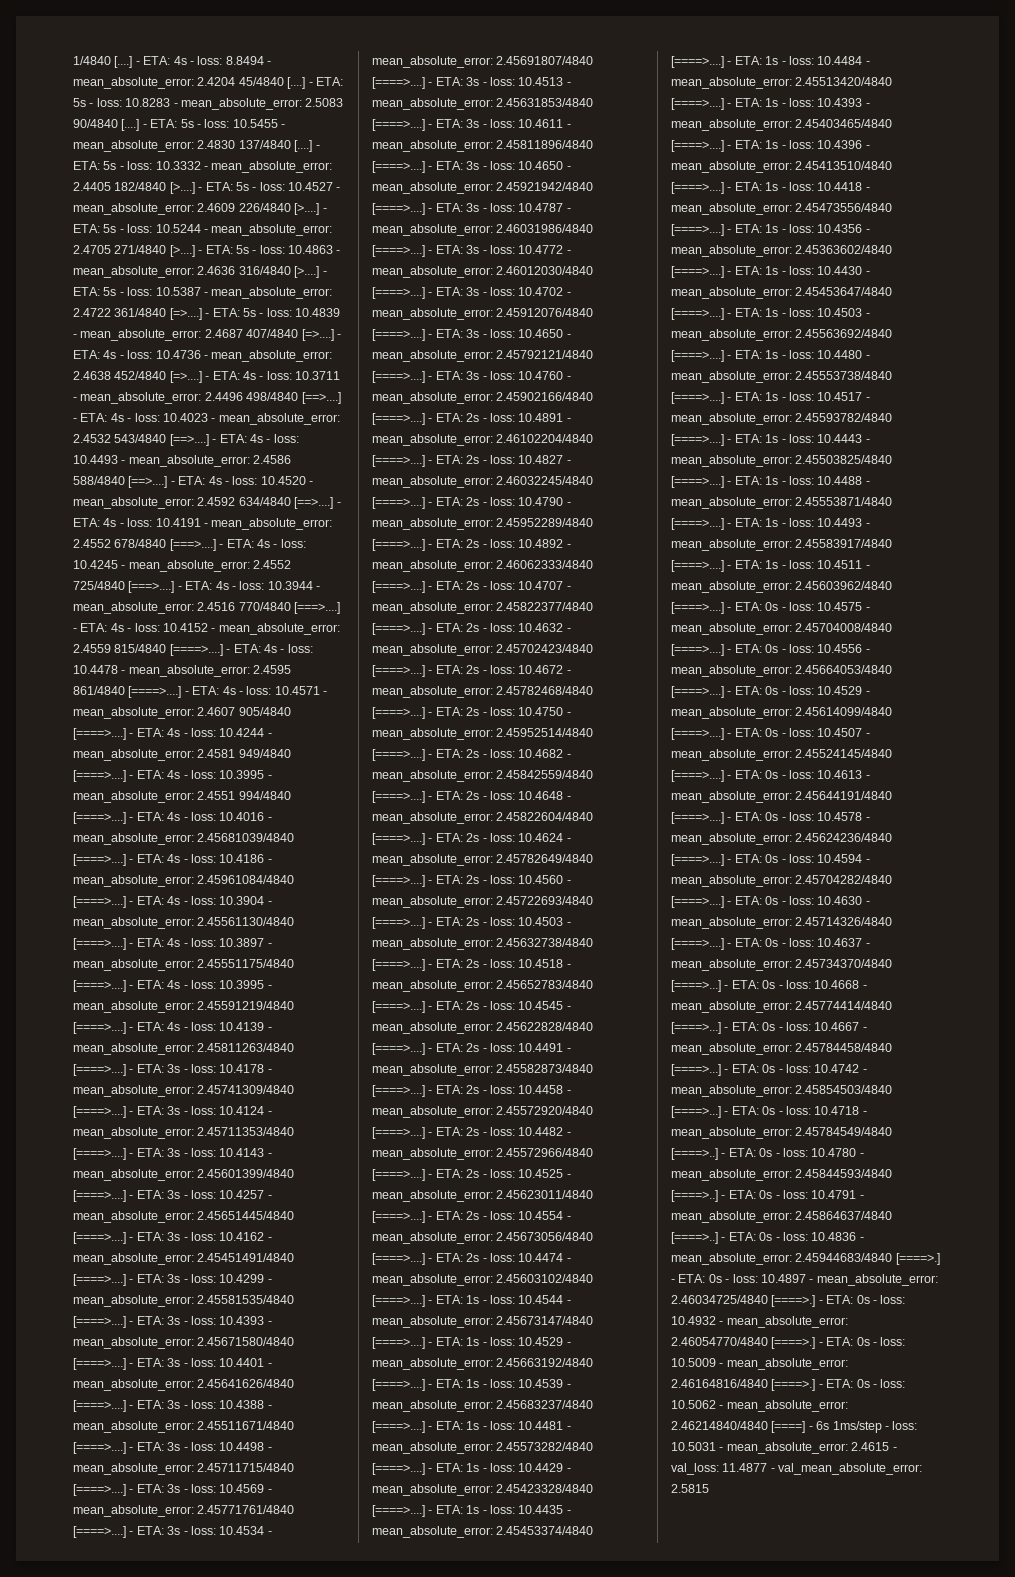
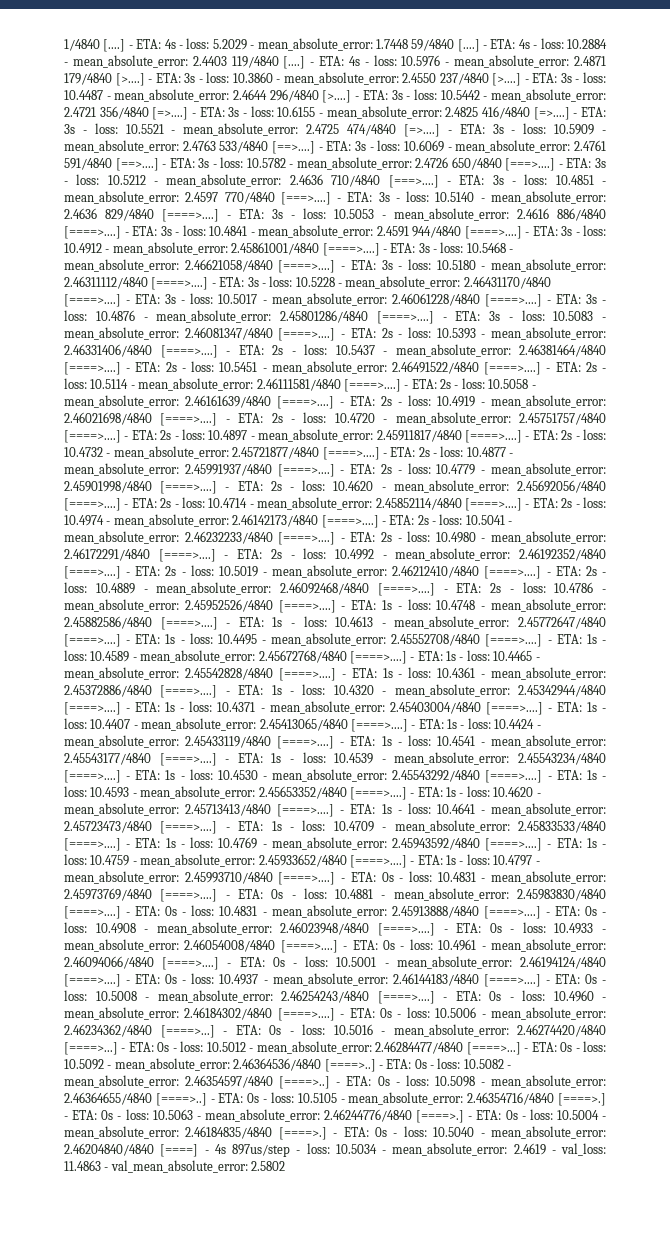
- - ETA: 4s - loss: 8.8494 - mean_absolute_error: 2.4204 45/4840 [....] - ETA: 5s - loss: 10.8283 - mean_absolute_error: 2.5083 90/4840 [....] - ETA: 5s - loss: 10.5455 - mean_absolute_error: 2.4830 137/4840 [....] - ETA: 5s - loss: 10.3332 - mean_absolute_error: 2.4405 182/4840 [>....] - ETA: 5s - loss: 10.4527 - mean_absolute_error: 2.4609 226/4840 [>....] - ETA: 5s - loss: 10.5244 - mean_absolute_error: 2.4705 271/4840 [>....] - ETA: 5s - loss: 10.4863 - mean_absolute_error: 2.4636 316/4840 [>....] - ETA: 5s - loss: 10.5387 - mean_absolute_error: 2.4722 361/4840 [=>....] - ETA: 5s - loss: 10.4839 - mean_absolute_error: 2.4687 407/4840 [=>....] - ETA: 4s - loss: 10.4736 - mean_absolute_error: 2.4638 452/4840 [=>....] - ETA: 4s - loss: 10.3711 - mean_absolute_error: 2.4496 498/4840 [==>....] - ETA: 4s - loss: 10.4023 - mean_absolute_error: 2.4532 543/4840 [==>....] - ETA: 4s - loss: 10.4493 - mean_absolute_error: 2.4586 588/4840 [==>....] - ETA: 4s - loss: 10.4520 - mean_absolute_error: 2.4592 634/4840 [==>....] - ETA: 4s - loss: 10.4191 - mean_absolute_error: 2.4552 678/4840 [===>....] - ETA: 4s - loss: 10.4245 - mean_absolute_error: 2.4552 725/4840 [===>....] - ETA: 4s - loss: 10.3944 - mean_absolute_error: 2.4516 770/4840 [===>....]
+ - ETA: 4s - loss: 5.2029 - mean_absolute_error: 1.7448 59/4840 [....] - ETA: 4s - loss: 10.2884 - mean_absolute_error: 2.4403 119/4840 [....] - ETA: 4s - loss: 10.5976 - mean_absolute_error: 2.4871 179/4840 [>....] - ETA: 3s - loss: 10.3860 - mean_absolute_error: 2.4550 237/4840 [>....] - ETA: 3s - loss: 10.4487 - mean_absolute_error: 2.4644 296/4840 [>....] - ETA: 3s - loss: 10.5442 - mean_absolute_error: 2.4721 356/4840 [=>....] - ETA: 3s - loss: 10.6155 - mean_absolute_error: 2.4825 416/4840 [=>....] - ETA: 3s - loss: 10.5521 - mean_absolute_error: 2.4725 474/4840 [=>....] - ETA: 3s - loss: 10.5909 - mean_absolute_error: 2.4763 533/4840 [==>....] - ETA: 3s - loss: 10.6069 - mean_absolute_error: 2.4761 591/4840 [==>....] - ETA: 3s - loss: 10.5782 - mean_absolute_error: 2.4726 650/4840 [===>....] - ETA: 3s - loss: 10.5212 - mean_absolute_error: 2.4636 710/4840 [===>....] - ETA: 3s - loss: 10.4851 - mean_absolute_error: 2.4597 770/4840 [===>....]
- - ETA: 4s - loss: 10.4152 - mean_absolute_error: 2.4559 815/4840 [====>....] - ETA: 4s - loss: 10.4478 - mean_absolute_error: 2.4595 861/4840 [====>....] - ETA: 4s - loss: 10.4571 - mean_absolute_error: 2.4607 905/4840 [====>....] - ETA: 4s - loss: 10.4244 - mean_absolute_error: 2.4581 949/4840 [====>....] - ETA: 4s - loss: 10.3995 - mean_absolute_error: 2.4551 994/4840 [====>....] - ETA: 4s - loss: 10.4016 - mean_absolute_error: 2.45681039/4840 [====>....] - ETA: 4s - loss: 10.4186 - mean_absolute_error: 2.45961084/4840 [====>....] - ETA: 4s - loss: 10.3904 - mean_absolute_error: 2.45561130/4840 [====>....] - ETA: 4s - loss: 10.3897 - mean_absolute_error: 2.45551175/4840 [====>....] - ETA: 4s - loss: 10.3995 - mean_absolute_error: 2.45591219/4840 [====>....] - ETA: 4s - loss: 10.4139 - mean_absolute_error: 2.45811263/4840 [====>....] - ETA: 3s - loss: 10.4178 - mean_absolute_error: 2.45741309/4840 [====>....] - ETA: 3s - loss: 10.4124 - mean_absolute_error: 2.45711353/4840 [====>....] - ETA: 3s - loss: 10.4143 - mean_absolute_error: 2.45601399/4840 [====>....] - ETA: 3s - loss: 10.4257 - mean_absolute_error: 2.45651445/4840 [====>....] - ETA: 3s - loss: 10.4162 - mean_absolute_error: 2.45451491/4840 [====>....] - ETA: 3s - loss: 10.4299 - mean_absolute_error: 2.45581535/4840 [====>....] - ETA: 3s - loss: 10.4393 - mean_absolute_error: 2.45671580/4840 [====>....] - ETA: 3s - loss: 10.4401 - mean_absolute_error: 2.45641626/4840 [====>....] - ETA: 3s - loss: 10.4388 - mean_absolute_error: 2.45511671/4840 [====>....] - ETA: 3s - loss: 10.4498 - mean_absolute_error: 2.45711715/4840 [====>....] - ETA: 3s - loss: 10.4569 - mean_absolute_error: 2.45771761/4840 [====>....] - ETA: 3s - loss: 10.4534 - mean_absolute_error: 2.45691807/4840 [====>....] - ETA: 3s - loss: 10.4513 - mean_absolute_error: 2.45631853/4840 [====>....] - ETA: 3s - loss: 10.4611 - mean_absolute_error: 2.45811896/4840 [====>....] - ETA: 3s - loss: 10.4650 - mean_absolute_error: 2.45921942/4840 [====>....] - ETA: 3s - loss: 10.4787 - mean_absolute_error: 2.46031986/4840 [====>....] - ETA: 3s - loss: 10.4772 - mean_absolute_error: 2.46012030/4840 [====>....] - ETA: 3s - loss: 10.4702 - mean_absolute_error: 2.45912076/4840 [====>....] - ETA: 3s - loss: 10.4650 - mean_absolute_error: 2.45792121/4840 [====>....] - ETA: 3s - loss: 10.4760 - mean_absolute_error: 2.45902166/4840 [====>....] - ETA: 2s - loss: 10.4891 - mean_absolute_error: 2.46102204/4840 [====>....] - ETA: 2s - loss: 10.4827 - mean_absolute_error: 2.46032245/4840 [====>....] - ETA: 2s - loss: 10.4790 - mean_absolute_error: 2.45952289/4840 [====>....] - ETA: 2s - loss: 10.4892 - mean_absolute_error: 2.46062333/4840 [====>....] - ETA: 2s - loss: 10.4707 - mean_absolute_error: 2.45822377/4840 [====>....] - ETA: 2s - loss: 10.4632 - mean_absolute_error: 2.45702423/4840 [====>....] - ETA: 2s - loss: 10.4672 - mean_absolute_error: 2.45782468/4840 [====>....] - ETA: 2s - loss: 10.4750 - mean_absolute_error: 2.45952514/4840 [====>....] - ETA: 2s - loss: 10.4682 - mean_absolute_error: 2.45842559/4840 [====>....] - ETA: 2s - loss: 10.4648 - mean_absolute_error: 2.45822604/4840 [====>....] - ETA: 2s - loss: 10.4624 - mean_absolute_error: 2.45782649/4840 [====>....] - ETA: 2s - loss: 10.4560 - mean_absolute_error: 2.45722693/4840 [====>....] - ETA: 2s - loss: 10.4503 - mean_absolute_error: 2.45632738/4840 [====>....] - ETA: 2s - loss: 10.4518 - mean_absolute_error: 2.45652783/4840 [====>....] - ETA: 2s - loss: 10.4545 - mean_absolute_error: 2.45622828/4840 [====>....] - ETA: 2s - loss: 10.4491 - mean_absolute_error: 2.45582873/4840 [====>....] - ETA: 2s - loss: 10.4458 - mean_absolute_error: 2.45572920/4840 [====>....] - ETA: 2s - loss: 10.4482 - mean_absolute_error: 2.45572966/4840 [====>....] - ETA: 2s - loss: 10.4525 - mean_absolute_error: 2.45623011/4840 [====>....] - ETA: 2s - loss: 10.4554 - mean_absolute_error: 2.45673056/4840 [====>....] - ETA: 2s - loss: 10.4474 - mean_absolute_error: 2.45603102/4840 [====>....] - ETA: 1s - loss: 10.4544 - mean_absolute_error: 2.45673147/4840 [====>....] - ETA: 1s - loss: 10.4529 - mean_absolute_error: 2.45663192/4840 [====>....]
+ - ETA: 3s - loss: 10.5140 - mean_absolute_error: 2.4636 829/4840 [====>....] - ETA: 3s - loss: 10.5053 - mean_absolute_error: 2.4616 886/4840 [====>....] - ETA: 3s - loss: 10.4841 - mean_absolute_error: 2.4591 944/4840 [====>....] - ETA: 3s - loss: 10.4912 - mean_absolute_error: 2.45861001/4840 [====>....] - ETA: 3s - loss: 10.5468 - mean_absolute_error: 2.46621058/4840 [====>....] - ETA: 3s - loss: 10.5180 - mean_absolute_error: 2.46311112/4840 [====>....] - ETA: 3s - loss: 10.5228 - mean_absolute_error: 2.46431170/4840 [====>....] - ETA: 3s - loss: 10.5017 - mean_absolute_error: 2.46061228/4840 [====>....] - ETA: 3s - loss: 10.4876 - mean_absolute_error: 2.45801286/4840 [====>....] - ETA: 3s - loss: 10.5083 - mean_absolute_error: 2.46081347/4840 [====>....] - ETA: 2s - loss: 10.5393 - mean_absolute_error: 2.46331406/4840 [====>....] - ETA: 2s - loss: 10.5437 - mean_absolute_error: 2.46381464/4840 [====>....] - ETA: 2s - loss: 10.5451 - mean_absolute_error: 2.46491522/4840 [====>....] - ETA: 2s - loss: 10.5114 - mean_absolute_error: 2.46111581/4840 [====>....] - ETA: 2s - loss: 10.5058 - mean_absolute_error: 2.46161639/4840 [====>....] - ETA: 2s - loss: 10.4919 - mean_absolute_error: 2.46021698/4840 [====>....] - ETA: 2s - loss: 10.4720 - mean_absolute_error: 2.45751757/4840 [====>....] - ETA: 2s - loss: 10.4897 - mean_absolute_error: 2.45911817/4840 [====>....] - ETA: 2s - loss: 10.4732 - mean_absolute_error: 2.45721877/4840 [====>....] - ETA: 2s - loss: 10.4877 - mean_absolute_error: 2.45991937/4840 [====>....] - ETA: 2s - loss: 10.4779 - mean_absolute_error: 2.45901998/4840 [====>....] - ETA: 2s - loss: 10.4620 - mean_absolute_error: 2.45692056/4840 [====>....] - ETA: 2s - loss: 10.4714 - mean_absolute_error: 2.45852114/4840 [====>....] - ETA: 2s - loss: 10.4974 - mean_absolute_error: 2.46142173/4840 [====>....] - ETA: 2s - loss: 10.5041 - mean_absolute_error: 2.46232233/4840 [====>....] - ETA: 2s - loss: 10.4980 - mean_absolute_error: 2.46172291/4840 [====>....] - ETA: 2s - loss: 10.4992 - mean_absolute_error: 2.46192352/4840 [====>....] - ETA: 2s - loss: 10.5019 - mean_absolute_error: 2.46212410/4840 [====>....] - ETA: 2s - loss: 10.4889 - mean_absolute_error: 2.46092468/4840 [====>....] - ETA: 2s - loss: 10.4786 - mean_absolute_error: 2.45952526/4840 [====>....] - ETA: 1s - loss: 10.4748 - mean_absolute_error: 2.45882586/4840 [====>....] - ETA: 1s - loss: 10.4613 - mean_absolute_error: 2.45772647/4840 [====>....] - ETA: 1s - loss: 10.4495 - mean_absolute_error: 2.45552708/4840 [====>....] - ETA: 1s - loss: 10.4589 - mean_absolute_error: 2.45672768/4840 [====>....] - ETA: 1s - loss: 10.4465 - mean_absolute_error: 2.45542828/4840 [====>....] - ETA: 1s - loss: 10.4361 - mean_absolute_error: 2.45372886/4840 [====>....] - ETA: 1s - loss: 10.4320 - mean_absolute_error: 2.45342944/4840 [====>....] - ETA: 1s - loss: 10.4371 - mean_absolute_error: 2.45403004/4840 [====>....] - ETA: 1s - loss: 10.4407 - mean_absolute_error: 2.45413065/4840 [====>....] - ETA: 1s - loss: 10.4424 - mean_absolute_error: 2.45433119/4840 [====>....] - ETA: 1s - loss: 10.4541 - mean_absolute_error: 2.45543177/4840 [====>....]
- - ETA: 1s - loss: 10.4539 - mean_absolute_error: 2.45683237/4840 [====>....] - ETA: 1s - loss: 10.4481 - mean_absolute_error: 2.45573282/4840 [====>....] - ETA: 1s - loss: 10.4429 - mean_absolute_error: 2.45423328/4840 [====>....] - ETA: 1s - loss: 10.4435 - mean_absolute_error: 2.45453374/4840 [====>....] - ETA: 1s - loss: 10.4484 - mean_absolute_error: 2.45513420/4840 [====>....] - ETA: 1s - loss: 10.4393 - mean_absolute_error: 2.45403465/4840 [====>....] - ETA: 1s - loss: 10.4396 - mean_absolute_error: 2.45413510/4840 [====>....] - ETA: 1s - loss: 10.4418 - mean_absolute_error: 2.45473556/4840 [====>....] - ETA: 1s - loss: 10.4356 - mean_absolute_error: 2.45363602/4840 [====>....] - ETA: 1s - loss: 10.4430 - mean_absolute_error: 2.45453647/4840 [====>....] - ETA: 1s - loss: 10.4503 - mean_absolute_error: 2.45563692/4840 [====>....] - ETA: 1s - loss: 10.4480 - mean_absolute_error: 2.45553738/4840 [====>....] - ETA: 1s - loss: 10.4517 - mean_absolute_error: 2.45593782/4840 [====>....] - ETA: 1s - loss: 10.4443 - mean_absolute_error: 2.45503825/4840 [====>....] - ETA: 1s - loss: 10.4488 - mean_absolute_error: 2.45553871/4840 [====>....] - ETA: 1s - loss: 10.4493 - mean_absolute_error: 2.45583917/4840 [====>....] - ETA: 1s - loss: 10.4511 - mean_absolute_error: 2.45603962/4840 [====>....] - ETA: 0s - loss: 10.4575 - mean_absolute_error: 2.45704008/4840 [====>....] - ETA: 0s - loss: 10.4556 - mean_absolute_error: 2.45664053/4840 [====>....] - ETA: 0s - loss: 10.4529 - mean_absolute_error: 2.45614099/4840 [====>....] - ETA: 0s - loss: 10.4507 - mean_absolute_error: 2.45524145/4840 [====>....] - ETA: 0s - loss: 10.4613 - mean_absolute_error: 2.45644191/4840 [====>....] - ETA: 0s - loss: 10.4578 - mean_absolute_error: 2.45624236/4840 [====>....] - ETA: 0s - loss: 10.4594 - mean_absolute_error: 2.45704282/4840 [====>....] - ETA: 0s - loss: 10.4630 - mean_absolute_error: 2.45714326/4840 [====>....] - ETA: 0s - loss: 10.4637 - mean_absolute_error: 2.45734370/4840 [====>...] - ETA: 0s - loss: 10.4668 - mean_absolute_error: 2.45774414/4840 [====>...] - ETA: 0s - loss: 10.4667 - mean_absolute_error: 2.45784458/4840 [====>...] - ETA: 0s - loss: 10.4742 - mean_absolute_error: 2.45854503/4840 [====>...] - ETA: 0s - loss: 10.4718 - mean_absolute_error: 2.45784549/4840 [====>..] - ETA: 0s - loss: 10.4780 - mean_absolute_error: 2.45844593/4840 [====>..] - ETA: 0s - loss: 10.4791 - mean_absolute_error: 2.45864637/4840 [====>..] - ETA: 0s - loss: 10.4836 - mean_absolute_error: 2.45944683/4840 [====>.] - ETA: 0s - loss: 10.4897 - mean_absolute_error: 2.46034725/4840 [====>.] - ETA: 0s - loss: 10.4932 - mean_absolute_error: 2.46054770/4840 [====>.] - ETA: 0s - loss: 10.5009 - mean_absolute_error: 2.46164816/4840 [====>.] - ETA: 0s - loss: 10.5062 - mean_absolute_error: 2.46214840/4840 [====] - 6s 1ms/step - loss: 10.5031 - mean_absolute_error: 2.4615 - val_loss: 11.4877 - val_mean_absolute_error: 2.5815
+ - ETA: 1s - loss: 10.4539 - mean_absolute_error: 2.45543234/4840 [====>....] - ETA: 1s - loss: 10.4530 - mean_absolute_error: 2.45543292/4840 [====>....] - ETA: 1s - loss: 10.4593 - mean_absolute_error: 2.45653352/4840 [====>....] - ETA: 1s - loss: 10.4620 - mean_absolute_error: 2.45713413/4840 [====>....] - ETA: 1s - loss: 10.4641 - mean_absolute_error: 2.45723473/4840 [====>....] - ETA: 1s - loss: 10.4709 - mean_absolute_error: 2.45833533/4840 [====>....] - ETA: 1s - loss: 10.4769 - mean_absolute_error: 2.45943592/4840 [====>....] - ETA: 1s - loss: 10.4759 - mean_absolute_error: 2.45933652/4840 [====>....] - ETA: 1s - loss: 10.4797 - mean_absolute_error: 2.45993710/4840 [====>....] - ETA: 0s - loss: 10.4831 - mean_absolute_error: 2.45973769/4840 [====>....] - ETA: 0s - loss: 10.4881 - mean_absolute_error: 2.45983830/4840 [====>....] - ETA: 0s - loss: 10.4831 - mean_absolute_error: 2.45913888/4840 [====>....] - ETA: 0s - loss: 10.4908 - mean_absolute_error: 2.46023948/4840 [====>....] - ETA: 0s - loss: 10.4933 - mean_absolute_error: 2.46054008/4840 [====>....] - ETA: 0s - loss: 10.4961 - mean_absolute_error: 2.46094066/4840 [====>....] - ETA: 0s - loss: 10.5001 - mean_absolute_error: 2.46194124/4840 [====>....] - ETA: 0s - loss: 10.4937 - mean_absolute_error: 2.46144183/4840 [====>....] - ETA: 0s - loss: 10.5008 - mean_absolute_error: 2.46254243/4840 [====>....] - ETA: 0s - loss: 10.4960 - mean_absolute_error: 2.46184302/4840 [====>....] - ETA: 0s - loss: 10.5006 - mean_absolute_error: 2.46234362/4840 [====>...] - ETA: 0s - loss: 10.5016 - mean_absolute_error: 2.46274420/4840 [====>...] - ETA: 0s - loss: 10.5012 - mean_absolute_error: 2.46284477/4840 [====>...] - ETA: 0s - loss: 10.5092 - mean_absolute_error: 2.46364536/4840 [====>..] - ETA: 0s - loss: 10.5082 - mean_absolute_error: 2.46354597/4840 [====>..] - ETA: 0s - loss: 10.5098 - mean_absolute_error: 2.46364655/4840 [====>..] - ETA: 0s - loss: 10.5105 - mean_absolute_error: 2.46354716/4840 [====>.] - ETA: 0s - loss: 10.5063 - mean_absolute_error: 2.46244776/4840 [====>.] - ETA: 0s - loss: 10.5004 - mean_absolute_error: 2.46184835/4840 [====>.] - ETA: 0s - loss: 10.5040 - mean_absolute_error: 2.46204840/4840 [====] - 4s 897us/step - loss: 10.5034 - mean_absolute_error: 2.4619 - val_loss: 11.4863 - val_mean_absolute_error: 2.5802

